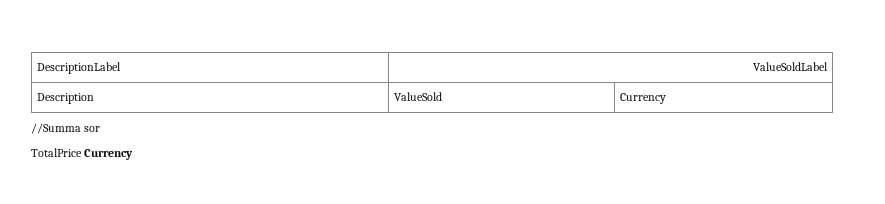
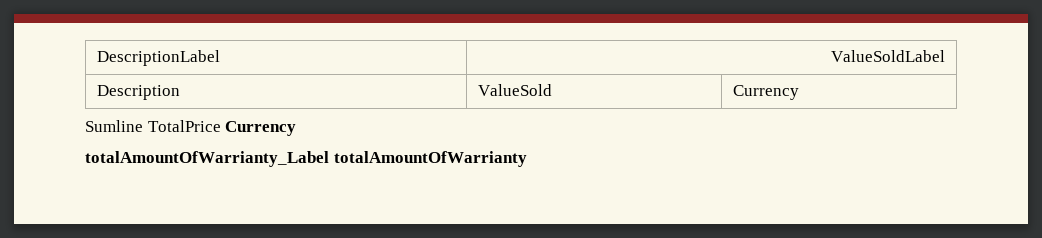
- //Summa sor
- TotalPrice Currency
+ Sumline TotalPrice Currency
+ totalAmountOfWarrianty_Label totalAmountOfWarrianty

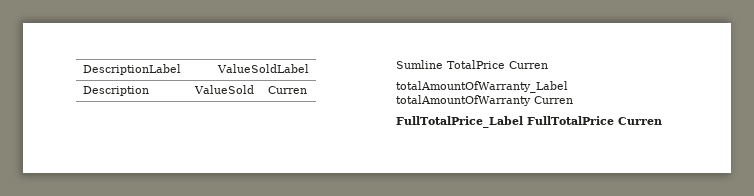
- Description | ValueSold | Currency
+ Description | ValueSold | Curren
- Sumline TotalPrice Currency
- totalAmountOfWarrianty_Label totalAmountOfWarrianty
+ Sumline TotalPrice Curren
+ totalAmountOfWarranty_Label totalAmountOfWarranty Curren
+ FullTotalPrice_Label FullTotalPrice Curren

